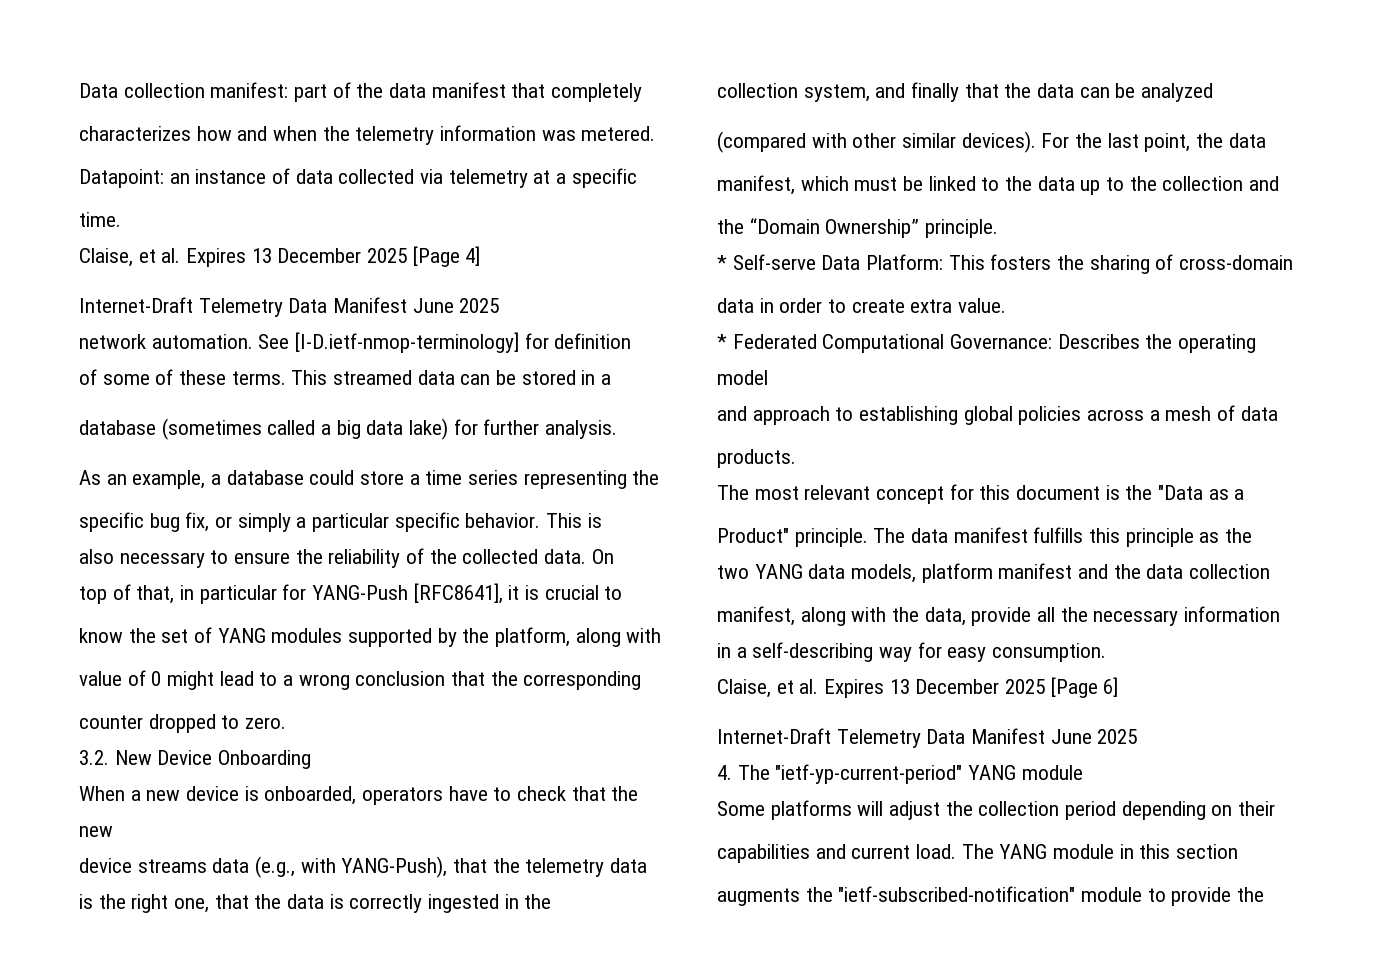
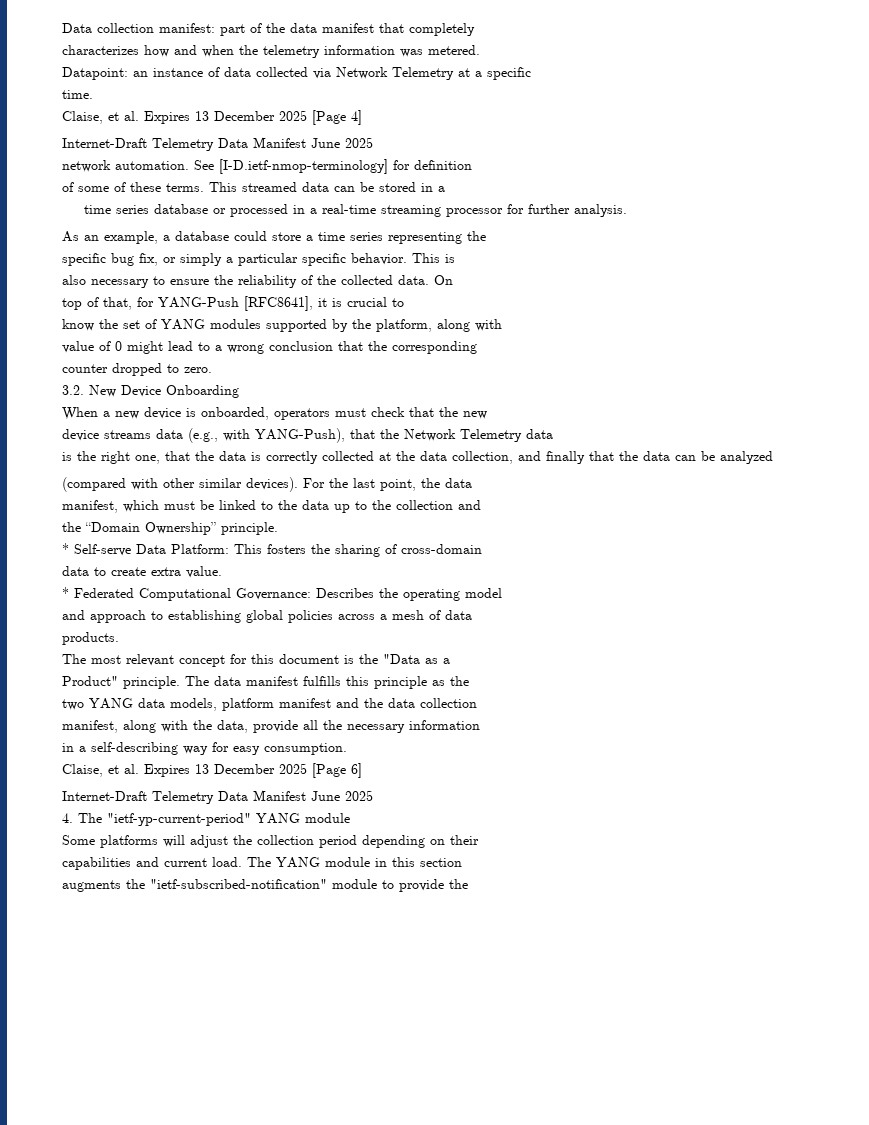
- Datapoint: an instance of data collected via telemetry at a specific
+ Datapoint: an instance of data collected via Network Telemetry at a specific
- database (sometimes called a big data lake) for further analysis.
+ time series database or processed in a real-time streaming processor for further analysis.
- top of that, in particular for YANG-Push [RFC8641], it is crucial to
+ top of that, for YANG-Push [RFC8641], it is crucial to
- When a new device is onboarded, operators have to check that the new
+ When a new device is onboarded, operators must check that the new
- device streams data (e.g., with YANG-Push), that the telemetry data
+ device streams data (e.g., with YANG-Push), that the Network Telemetry data
- is the right one, that the data is correctly ingested in the
- collection system, and finally that the data can be analyzed
+ is the right one, that the data is correctly collected at the data collection, and finally that the data can be analyzed
- data in order to create extra value.
+ data to create extra value.

